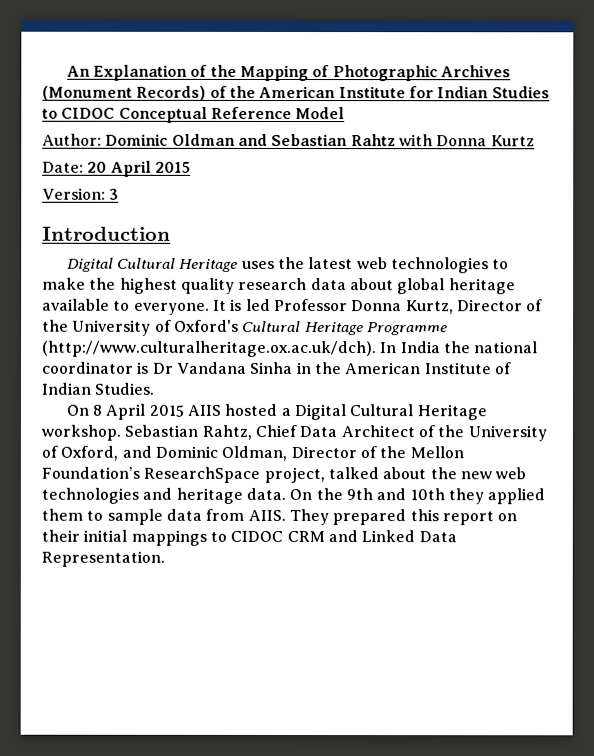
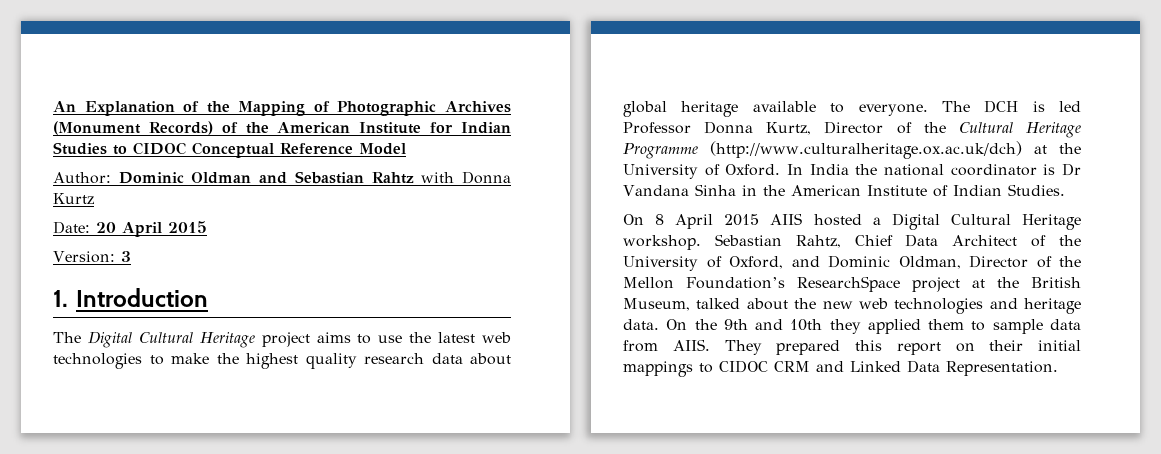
- Introduction
+ 1. Introduction
- Digital Cultural Heritage uses the latest web technologies to make the highest quality research data about global heritage available to everyone.
+ The Digital Cultural Heritage project aims to use the latest web technologies to make the highest quality research data about global heritage available to everyone.
- It is led Professor Donna Kurtz, Director of the University of Oxford's Cultural Heritage Programme (http://www.culturalheritage.ox.ac.uk/dch). In India the national coordinator is Dr Vandana Sinha in the American Institute of Indian Studies.
+ The DCH is led Professor Donna Kurtz, Director of the Cultural Heritage Programme (http://www.culturalheritage.ox.ac.uk/dch) at the University of Oxford. In India the national coordinator is Dr Vandana Sinha in the American Institute of Indian Studies.
- Sebastian Rahtz, Chief Data Architect of the University of Oxford, and Dominic Oldman, Director of the Mellon Foundation’s ResearchSpace project, talked about the new web technologies and heritage data.
+ Sebastian Rahtz, Chief Data Architect of the University of Oxford, and Dominic Oldman, Director of the Mellon Foundation’s ResearchSpace project at the British Museum, talked about the new web technologies and heritage data.

